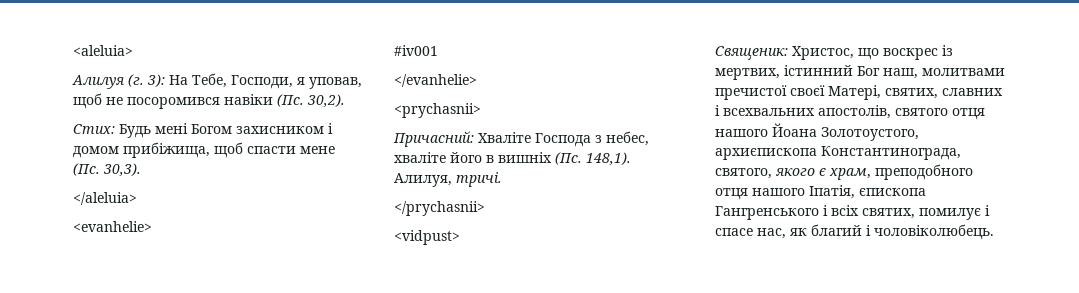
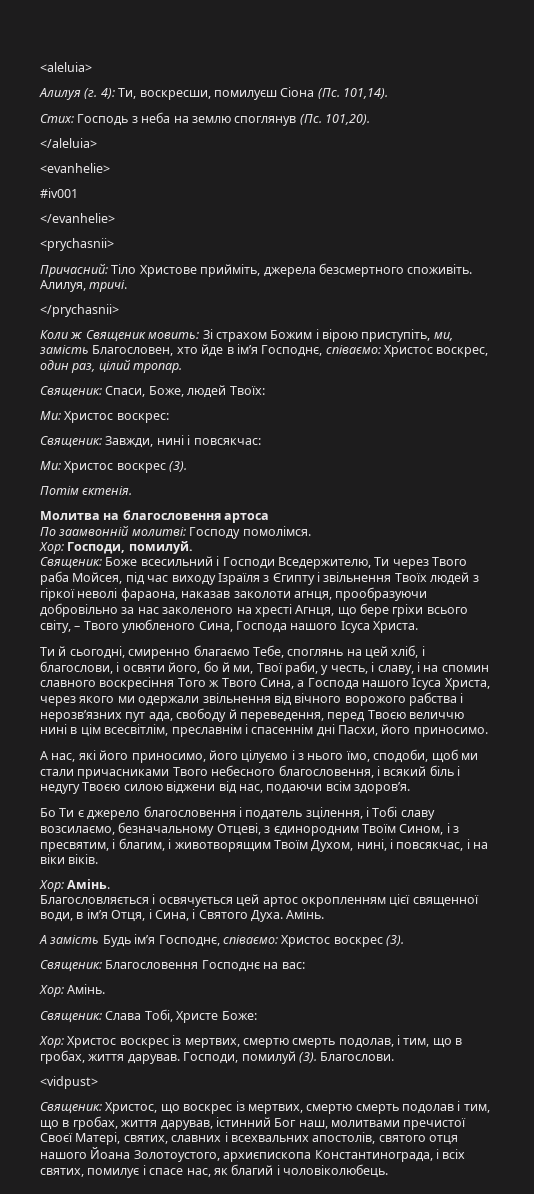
- Алилуя (г. 3): На Тебе, Господи, я уповав, щоб не посоромився навіки (Пс. 30,2).
- Стих: Будь мені Богом захисником і домом прибіжища, щоб спасти мене (Пс. 30,3).
+ Алилуя (г. 4): Ти, воскресши, помилуєш Сіона (Пс. 101,14).
+ Стих: Господь з неба на землю споглянув (Пс. 101,20).
- Причасний: Хваліте Господа з небес, хваліте його в вишніх (Пс. 148,1). Алилуя, тричі.
+ Причасний: Тіло Христове прийміть, джерела безсмертного споживіть. Алилуя, тричі.
  </prychasnii>
+ Коли ж Священик мовить: Зі страхом Божим і вірою приступіть, ми, замість Благословен, хто йде в ім’я Господнє, співаємо: Христос воскрес, один раз, цілий тропар.
+ Священик: Спаси, Боже, людей Твоїх:
+ Ми: Христос воскрес:
+ Священик: Завжди, нині і повсякчас:
+ Ми: Христос воскрес (3).
+ Потім єктенія.
+ Молитва на благословення артоса
+ По заамвонній молитві: Господу помолімся.
+ Хор: Господи, помилуй.
+ Священик: Боже всесильний і Господи Вседержителю, Ти через Твого раба Мойсея, під час виходу Ізраїля з Єгипту і звільнення Твоїх людей з гіркої неволі фараона, наказав заколоти агнця, прообразуючи добровільно за нас заколеного на хресті Агнця, що бере гріхи всього світу, – Твого улюбленого Сина, Господа нашого Ісуса Христа.
+ Ти й сьогодні, смиренно благаємо Тебе, споглянь на цей хліб, і благослови, і освяти його, бо й ми, Твої раби, у честь, і славу, і на спомин славного воскресіння Того ж Твого Сина, а Господа нашого Ісуса Христа, через якого ми одержали звільнення від вічного ворожого рабства і нерозв’язних пут ада, свободу й переведення, перед Твоєю величчю нині в цім всесвітлім, преславнім і спасеннім дні Пасхи, його приносимо.
+ А нас, які його приносимо, його цілуємо і з нього їмо, сподоби, щоб ми стали причасниками Твого небесного благословення, і всякий біль і недугу Твоєю силою віджени від нас, подаючи всім здоров’я.
+ Бо Ти є джерело благословення і податель зцілення, і Тобі славу возсилаємо, безначальному Отцеві, з єдинородним Твоїм Сином, і з пресвятим, і благим, і животворящим Твоїм Духом, нині, і повсякчас, і на віки віків.
+ Хор: Амінь.
+ Благословляється і освячується цей артос окропленням цієї священної води, в ім’я Отця, і Сина, і Святого Духа. Амінь.
+ А замість Будь ім’я Господнє, співаємо: Христос воскрес (3).
+ Священик: Благословення Господнє на вас:
+ Хор: Амінь.
+ Священик: Слава Тобі, Христе Боже:
+ Хор: Христос воскрес із мертвих, смертю смерть подолав, і тим, що в гробах, життя дарував. Господи, помилуй (3). Благослови.
- Священик: Христос, що воскрес із мертвих, істинний Бог наш, молитвами пречистої своєї Матері, святих, славних і всехвальних апостолів, святого отця нашого Йоана Золотоустого, архиєпископа Константинограда, святого, якого є храм, преподобного отця нашого Іпатія, єпископа Гангренського і всіх святих, помилує і спасе нас, як благий і чоловіколюбець.
+ Священик: Христос, що воскрес із мертвих, смертю смерть подолав і тим, що в гробах, життя дарував, істинний Бог наш, молитвами пречистої Своєї Матері, святих, славних і всехвальних апостолів, святого отця нашого Йоана Золотоустого, архиєпископа Константинограда, і всіх святих, помилує і спасе нас, як благий і чоловіколюбець.

